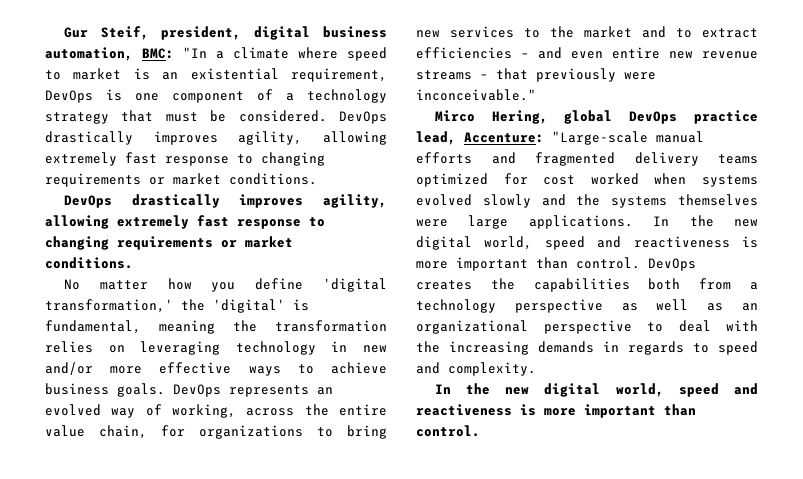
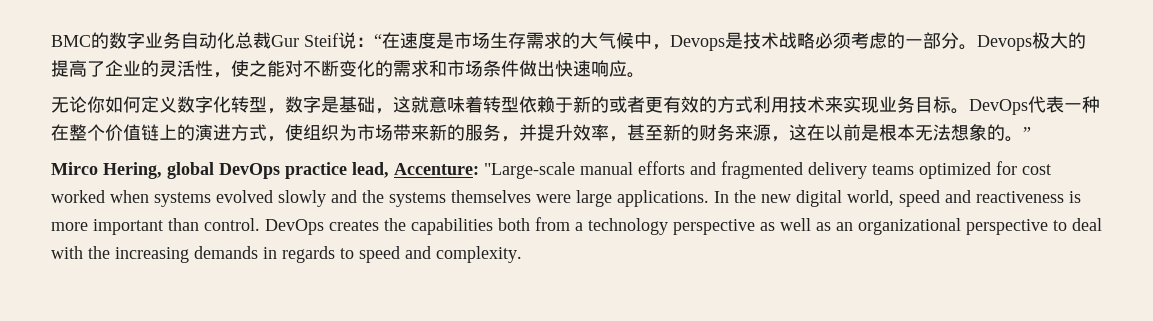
- Gur Steif, president, digital business automation, BMC: "In a climate where speed to market is an existential requirement, DevOps is one component of a technology strategy that must be considered. DevOps drastically improves agility, allowing extremely fast response to changing requirements or market conditions.
- DevOps drastically improves agility, allowing extremely fast response to changing requirements or market conditions.
- No matter how you define 'digital transformation,' the 'digital' is fundamental, meaning the transformation relies on leveraging technology in new and/or more effective ways to achieve business goals. DevOps represents an evolved way of working, across the entire value chain, for organizations to bring new services to the market and to extract efficiencies – and even entire new revenue streams – that previously were inconceivable."
+ BMC的数字业务自动化总裁Gur Steif说：“在速度是市场生存需求的大气候中，Devops是技术战略必须考虑的一部分。Devops极大的提高了企业的灵活性，使之能对不断变化的需求和市场条件做出快速响应。
+ 无论你如何定义数字化转型，数字是基础，这就意味着转型依赖于新的或者更有效的方式利用技术来实现业务目标。DevOps代表一种在整个价值链上的演进方式，使组织为市场带来新的服务，并提升效率，甚至新的财务来源，这在以前是根本无法想象的。”
  DevOps creates the capabilities both from a technology perspective as well as an organizational perspective to deal with the increasing demands in regards to speed and complexity.
- In the new digital world, speed and reactiveness is more important than control.

